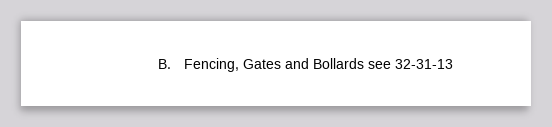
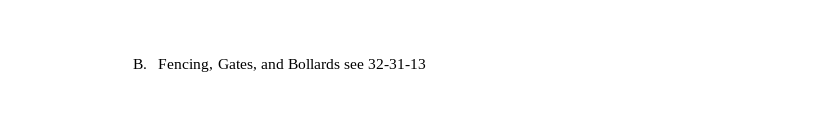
- B. Fencing, Gates and Bollards see 32-31-13
+ B. Fencing, Gates, and Bollards see 32-31-13

